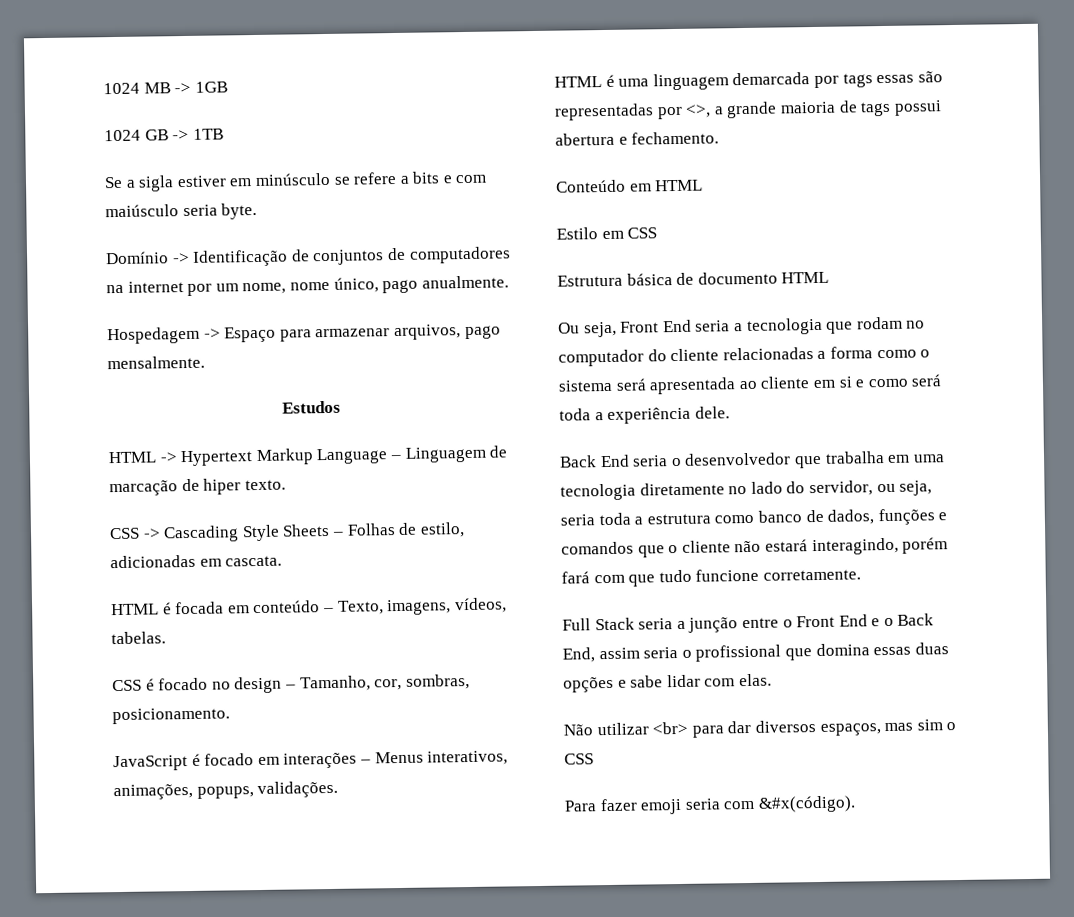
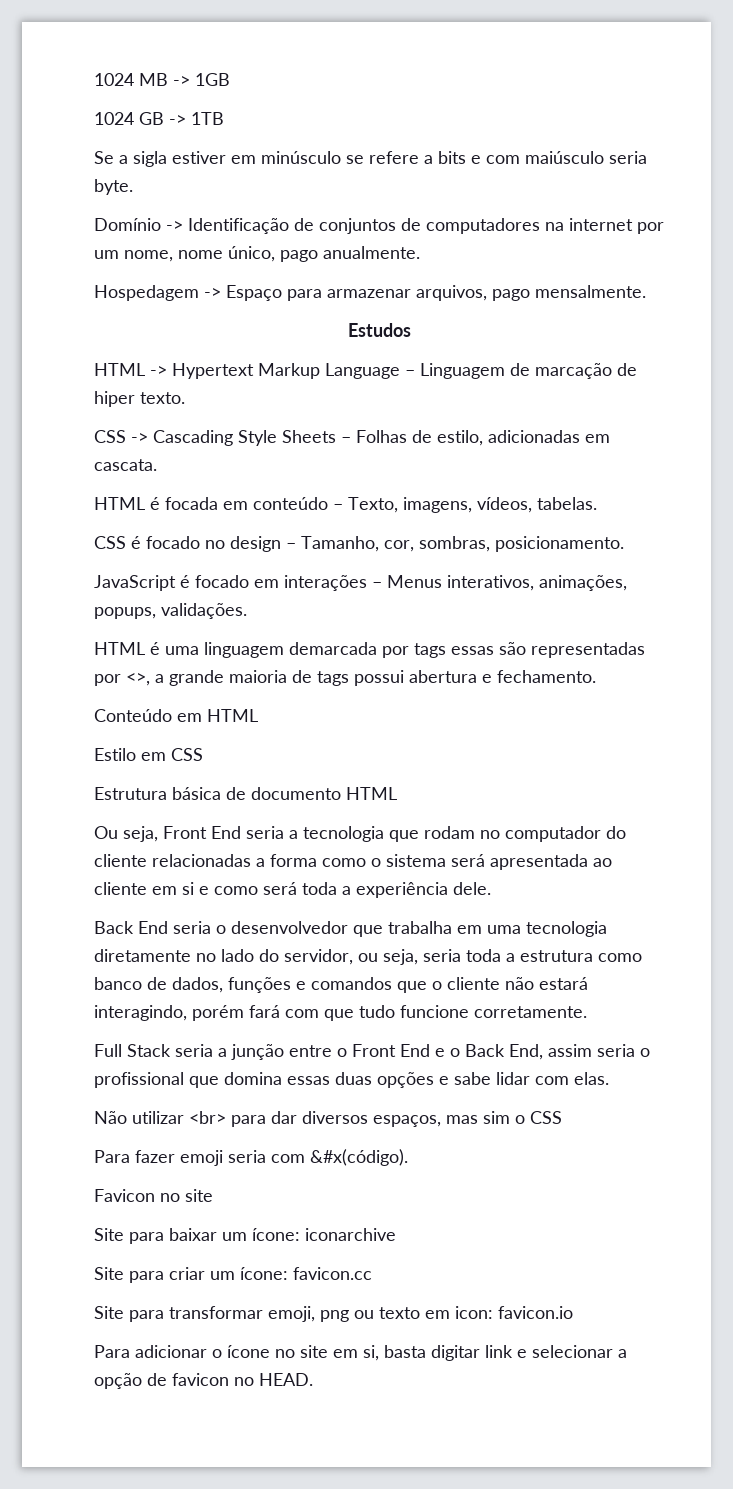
+ Favicon no site
+ Site para baixar um ícone: iconarchive
+ Site para criar um ícone: favicon.cc
+ Site para transformar emoji, png ou texto em icon: favicon.io
+ Para adicionar o ícone no site em si, basta digitar link e selecionar a opção de favicon no HEAD.

